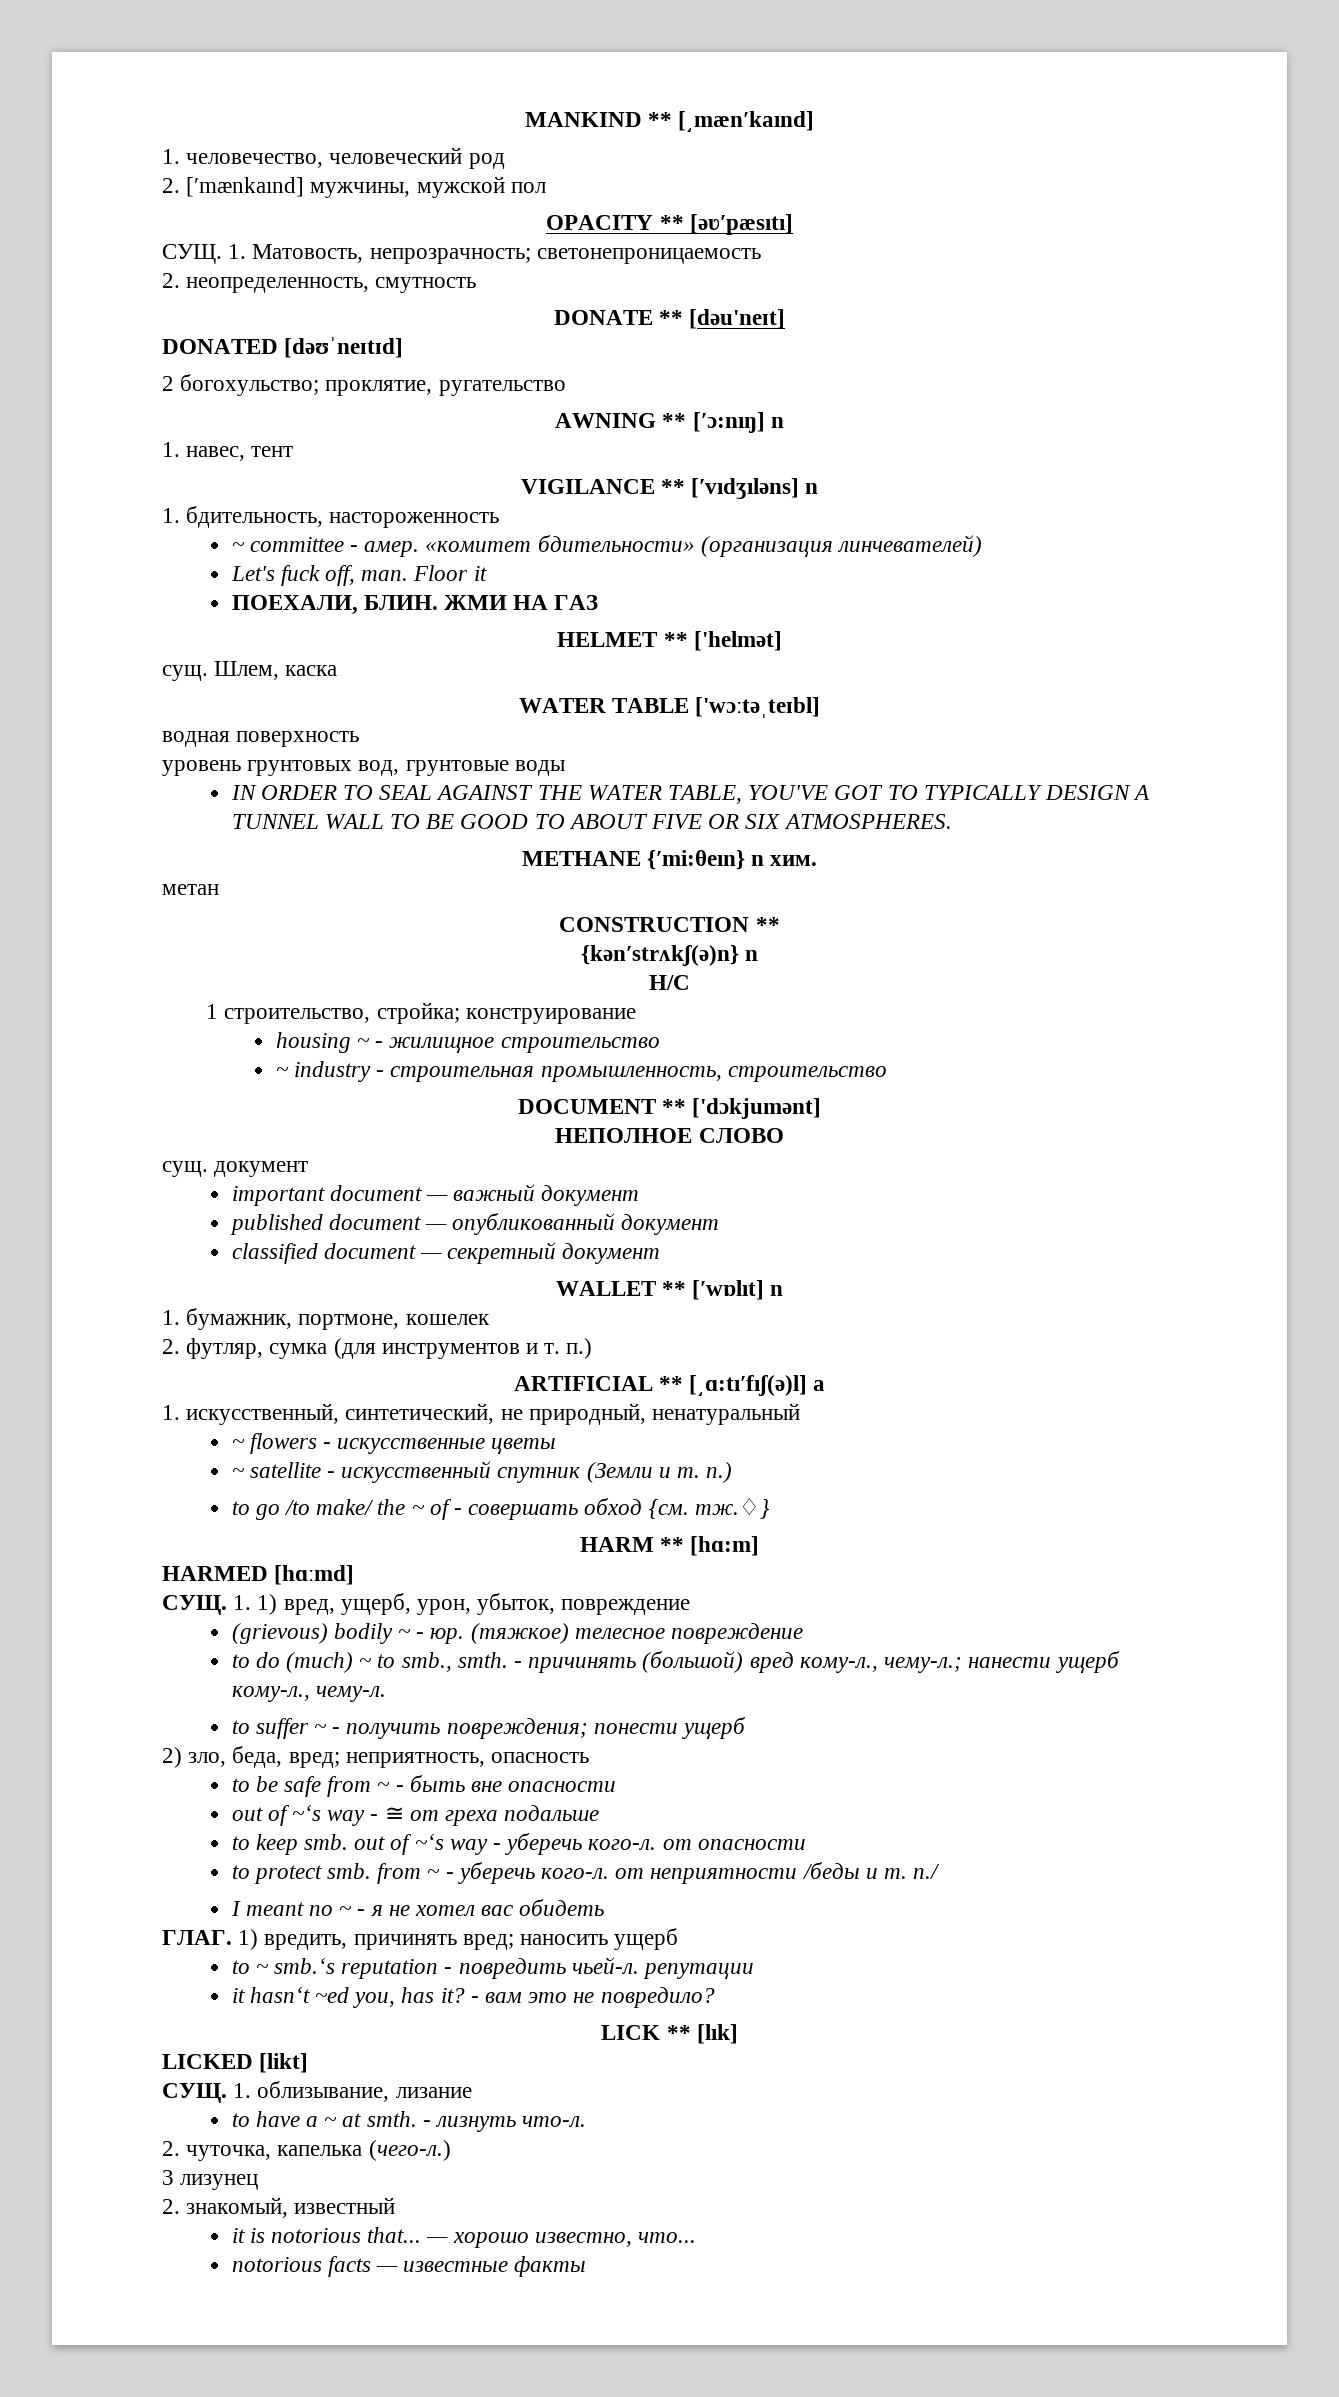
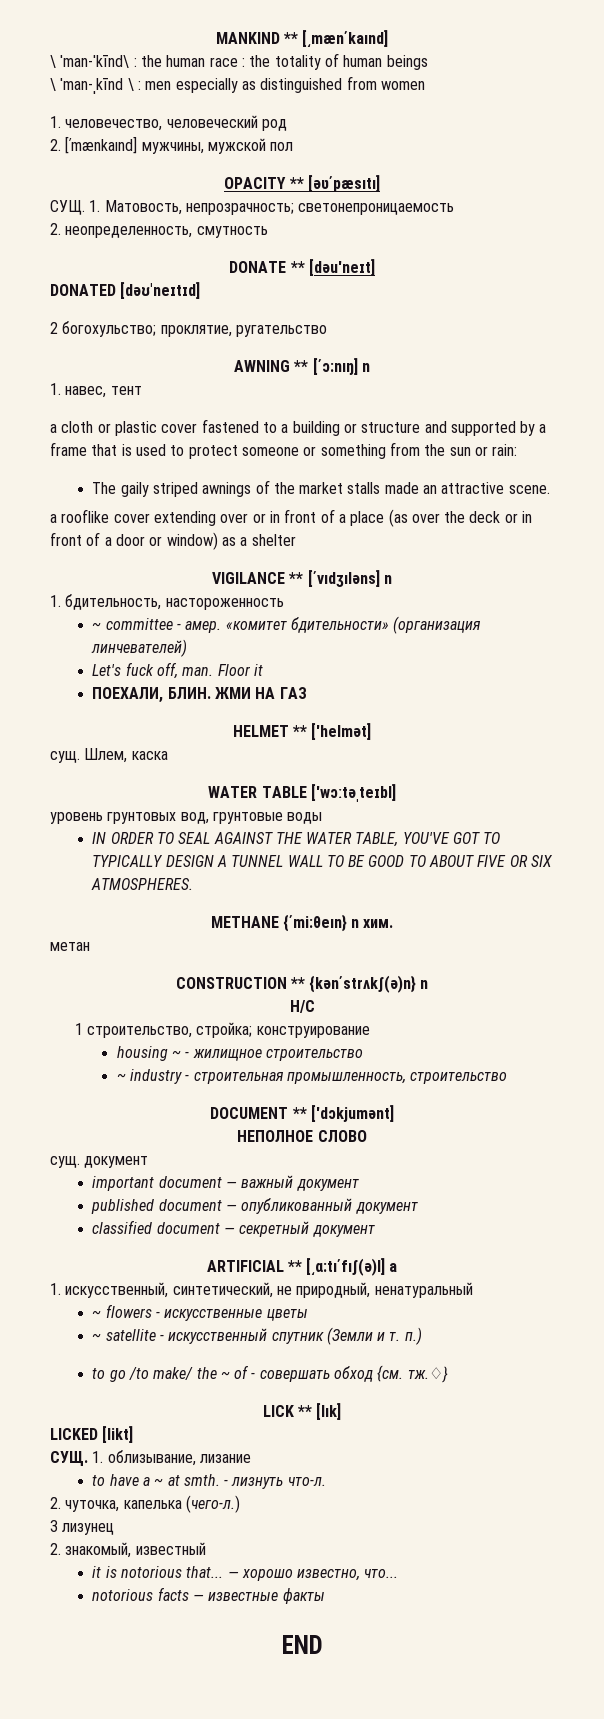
+ \ ˈman-ˈkīnd\ : the human race : the totality of human beings
+ \ ˈman-ˌkīnd \ : men especially as distinguished from women
+ a cloth or plastic cover fastened to a building or structure and supported by a frame that is used to protect someone or something from the sun or rain:
+ The gaily striped awnings of the market stalls made an attractive scene.
+ a rooflike cover extending over or in front of a place (as over the deck or in front of a door or window) as a shelter
- водная поверхность
- CONSTRUCTION **
- {kənʹstrʌkʃ(ə)n} n
+ CONSTRUCTION ** {kənʹstrʌkʃ(ə)n} n
- WALLET ** [ʹwɒlıt] n
- 1. бумажник, портмоне, кошелек
- 2. футляр, сумка (для инструментов и т. п.)
- HARM ** [hɑ:m]
- HARMED [hɑːmd]
- СУЩ. 1. 1) вред, ущерб, урон, убыток, повреждение
- (grievous) bodily ~ - юр. (тяжкое) телесное повреждение
- to do (much) ~ to smb., smth. - причинять (большой) вред кому-л., чему-л.; нанести ущерб кому-л., чему-л.
- to suffer ~ - получить повреждения; понести ущерб
- 2) зло, беда, вред; неприятность, опасность
- to be safe from ~ - быть вне опасности
- out of ~‘s way - ≅ от греха подальше
- to keep smb. out of ~‘s way - уберечь кого-л. от опасности
- to protect smb. from ~ - уберечь кого-л. от неприятности /беды и т. п./
- I meant no ~ - я не хотел вас обидеть
- ГЛАГ. 1) вредить, причинять вред; наносить ущерб
- to ~ smb.‘s reputation - повредить чьей-л. репутации
- it hasn‘t ~ed you, has it? - вам это не повредило?
+ END

